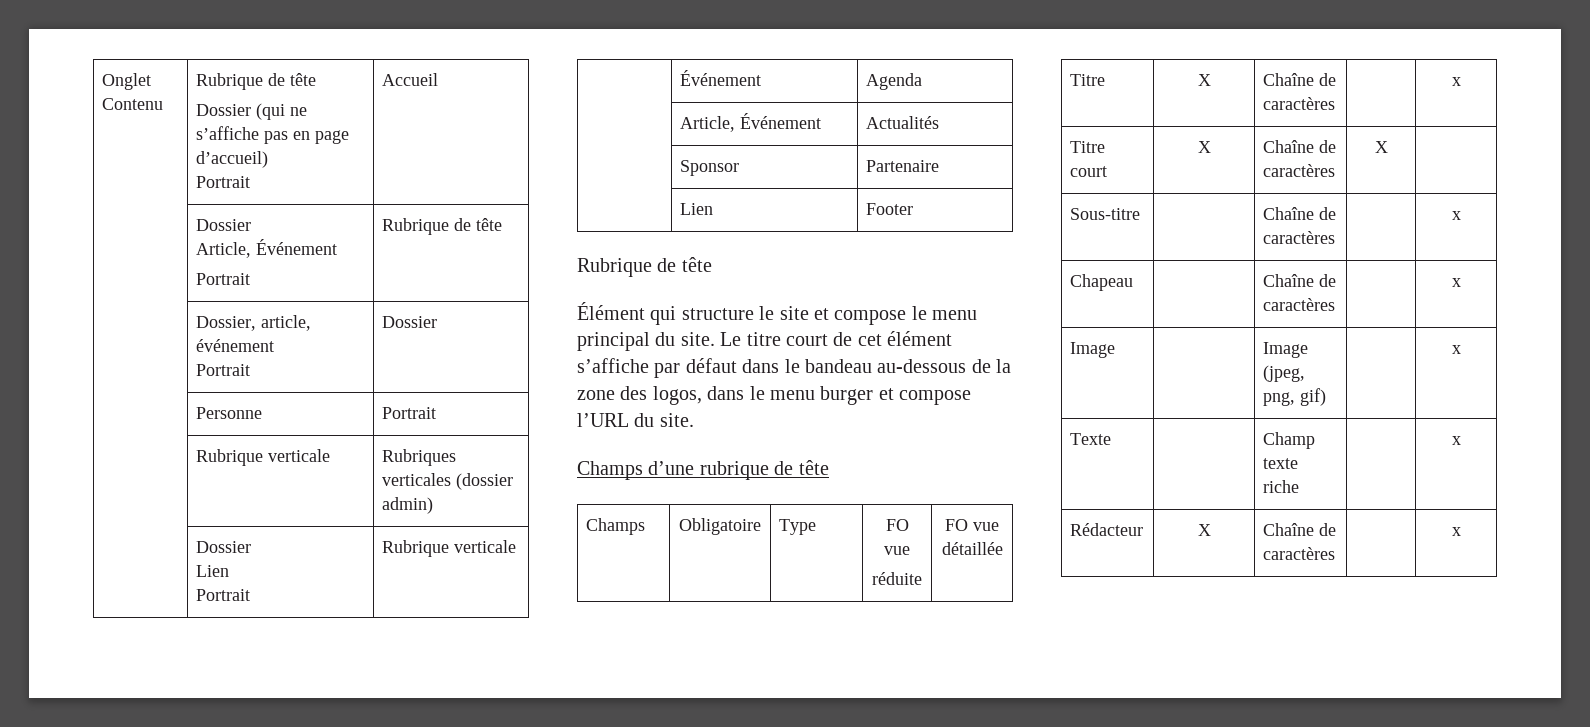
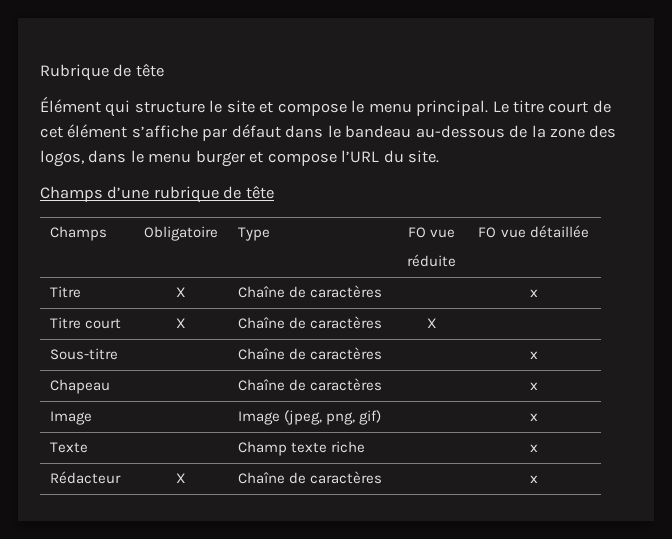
- Onglet Contenu | Rubrique de tête
- Dossier (qui ne s’affiche pas en page d’accueil)
- Portrait | Accueil
- | Dossier
- Article, Événement
- Portrait | Rubrique de tête
- | Dossier, article, événement
- Portrait | Dossier
- | Personne | Portrait
- | Rubrique verticale | Rubriques verticales (dossier admin)
- | Dossier
- Lien
- Portrait | Rubrique verticale
- | Événement | Agenda
- | Article, Événement | Actualités
- | Sponsor | Partenaire
- | Lien | Footer
- Élément qui structure le site et compose le menu principal du site.
+ Élément qui structure le site et compose le menu principal.

